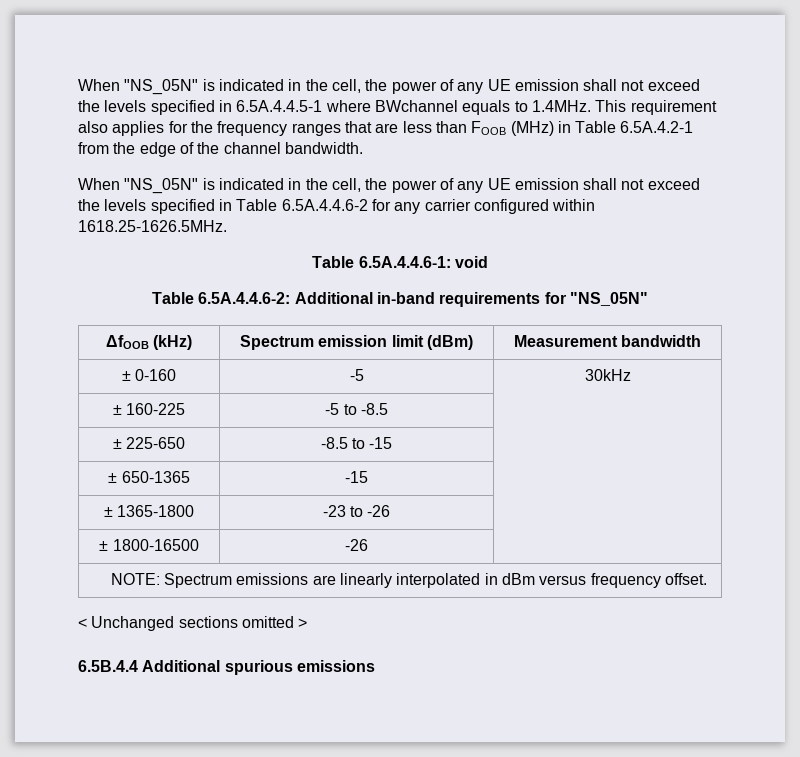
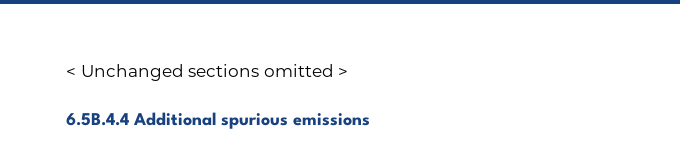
- When "NS_05N" is indicated in the cell, the power of any UE emission shall not exceed the levels specified in 6.5A.4.4.5-1 where BWchannel equals to 1.4MHz. This requirement also applies for the frequency ranges that are less than FOOB (MHz) in Table 6.5A.4.2-1 from the edge of the channel bandwidth.
- When "NS_05N" is indicated in the cell, the power of any UE emission shall not exceed the levels specified in Table 6.5A.4.4.6-2 for any carrier configured within 1618.25-1626.5MHz.
- Table 6.5A.4.4.6-1: void
- Table 6.5A.4.4.6-2: Additional in-band requirements for "NS_05N"
- ΔfOOB (kHz) | Spectrum emission limit (dBm) | Measurement bandwidth
- ± 0-160 | -5 | 30kHz
- ± 160-225 | -5 to -8.5 |
- ± 225-650 | -8.5 to -15 |
- ± 650-1365 | -15 |
- ± 1365-1800 | -23 to -26 |
- ± 1800-16500 | -26 |
- NOTE: Spectrum emissions are linearly interpolated in dBm versus frequency offset.

